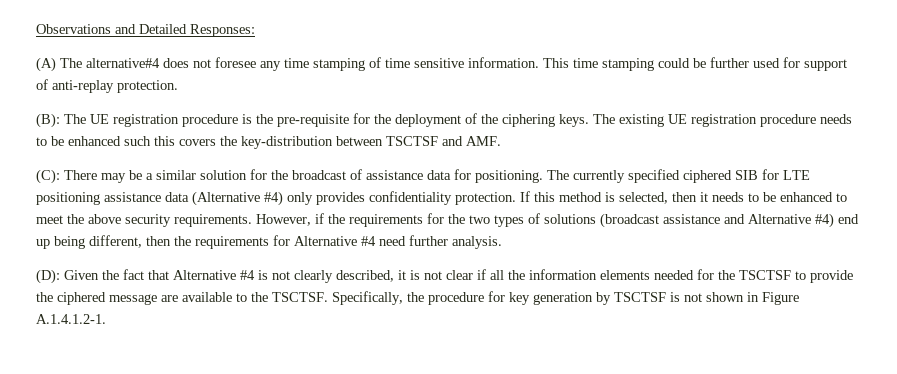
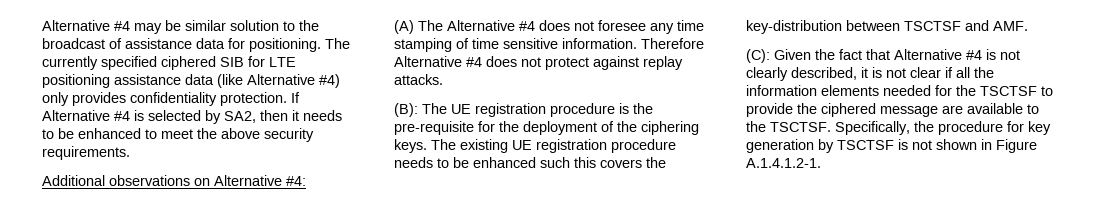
- Observations and Detailed Responses:
+ Alternative #4 may be similar solution to the broadcast of assistance data for positioning. The currently specified ciphered SIB for LTE positioning assistance data (like Alternative #4) only provides confidentiality protection. If Alternative #4 is selected by SA2, then it needs to be enhanced to meet the above security requirements.
+ Additional observations on Alternative #4:
- (A) The alternative#4 does not foresee any time stamping of time sensitive information.
+ (A) The Alternative #4 does not foresee any time stamping of time sensitive information.
- This time stamping could be further used for support of anti-replay protection.
+ Therefore Alternative #4 does not protect against replay attacks.
- (C): There may be a similar solution for the broadcast of assistance data for positioning. The currently specified ciphered SIB for LTE positioning assistance data (Alternative #4) only provides confidentiality protection. If this method is selected, then it needs to be enhanced to meet the above security requirements. However, if the requirements for the two types of solutions (broadcast assistance and Alternative #4) end up being different, then the requirements for Alternative #4 need further analysis.
- (D): Given the fact that Alternative #4 is not clearly described, it is not clear if all the information elements needed for the TSCTSF to provide the ciphered message are available to the TSCTSF.
+ (C): Given the fact that Alternative #4 is not clearly described, it is not clear if all the information elements needed for the TSCTSF to provide the ciphered message are available to the TSCTSF.

